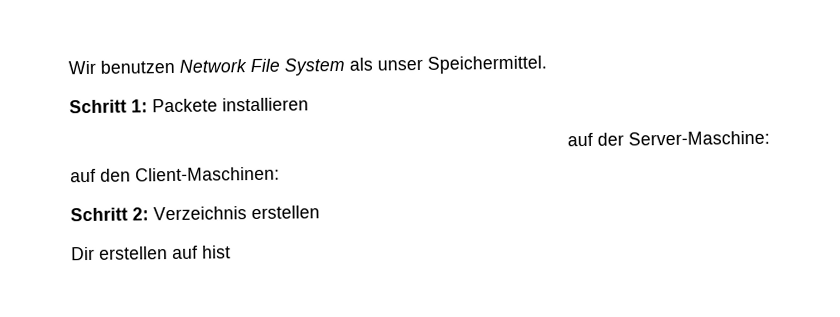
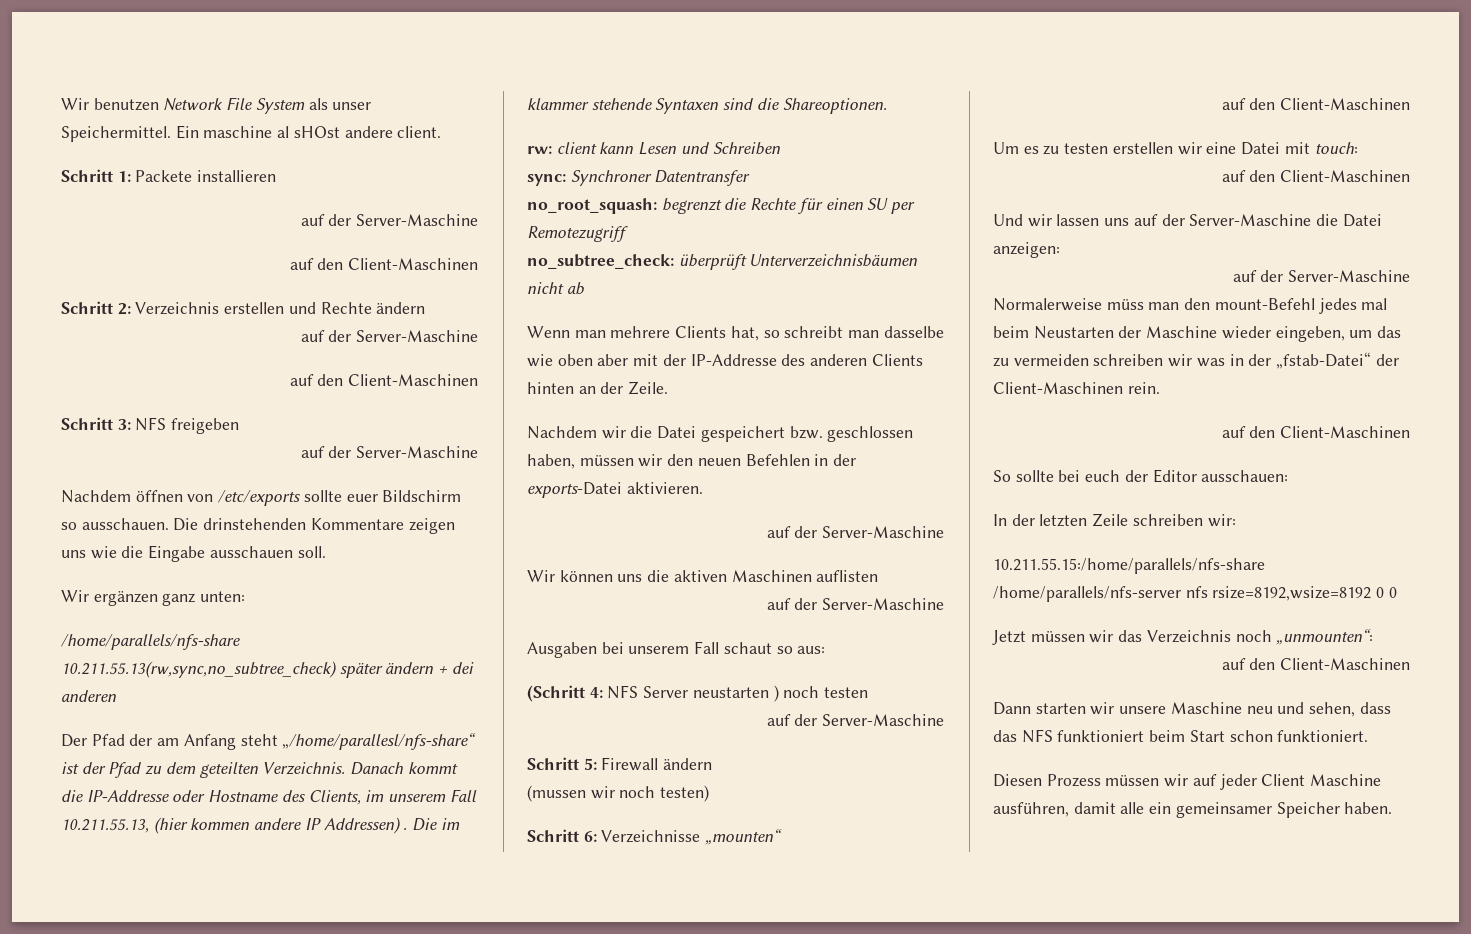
+ Ein maschine al sHOst andere client.
  Schritt 1: Packete installieren
- auf der Server-Maschine:
- auf den Client-Maschinen:
+ auf der Server-Maschine
+ auf den Client-Maschinen
- Schritt 2: Verzeichnis erstellen
- Dir erstellen auf hist
+ Schritt 2: Verzeichnis erstellen und Rechte ändern
+ auf der Server-Maschine
+ auf den Client-Maschinen
+ Schritt 3: NFS freigeben
+ auf der Server-Maschine
+ Nachdem öffnen von /etc/exports sollte euer Bildschirm so ausschauen. Die drinstehenden Kommentare zeigen uns wie die Eingabe ausschauen soll.
+ Wir ergänzen ganz unten:
+ /home/parallels/nfs-share 10.211.55.13(rw,sync,no_subtree_check) später ändern + dei anderen
+ Der Pfad der am Anfang steht „/home/parallesl/nfs-share“ ist der Pfad zu dem geteilten Verzeichnis. Danach kommt die IP-Addresse oder Hostname des Clients, im unserem Fall 10.211.55.13, (hier kommen andere IP Addressen) . Die im klammer stehende Syntaxen sind die Shareoptionen.
+ rw: client kann Lesen und Schreiben
+ sync: Synchroner Datentransfer
+ no_root_squash: begrenzt die Rechte für einen SU per Remotezugriff
+ no_subtree_check: überprüft Unterverzeichnisbäumen nicht ab
+ Wenn man mehrere Clients hat, so schreibt man dasselbe wie oben aber mit der IP-Addresse des anderen Clients hinten an der Zeile.
+ Nachdem wir die Datei gespeichert bzw. geschlossen haben, müssen wir den neuen Befehlen in der exports-Datei aktivieren.
+ auf der Server-Maschine
+ Wir können uns die aktiven Maschinen auflisten
+ auf der Server-Maschine
+ Ausgaben bei unserem Fall schaut so aus:
+ (Schritt 4: NFS Server neustarten ) noch testen
+ auf der Server-Maschine
+ Schritt 5: Firewall ändern
+ (mussen wir noch testen)
+ Schritt 6: Verzeichnisse „mounten“
+ auf den Client-Maschinen
+ Um es zu testen erstellen wir eine Datei mit touch:
+ auf den Client-Maschinen
+ Und wir lassen uns auf der Server-Maschine die Datei anzeigen:
+ auf der Server-Maschine
+ Normalerweise müss man den mount-Befehl jedes mal beim Neustarten der Maschine wieder eingeben, um das zu vermeiden schreiben wir was in der „fstab-Datei“ der Client-Maschinen rein.
+ auf den Client-Maschinen
+ So sollte bei euch der Editor ausschauen:
+ In der letzten Zeile schreiben wir:
+ 10.211.55.15:/home/parallels/nfs-share /home/parallels/nfs-server nfs rsize=8192,wsize=8192 0 0
+ Jetzt müssen wir das Verzeichnis noch „unmounten“:
+ auf den Client-Maschinen
+ Dann starten wir unsere Maschine neu und sehen, dass das NFS funktioniert beim Start schon funktioniert.
+ Diesen Prozess müssen wir auf jeder Client Maschine ausführen, damit alle ein gemeinsamer Speicher haben.

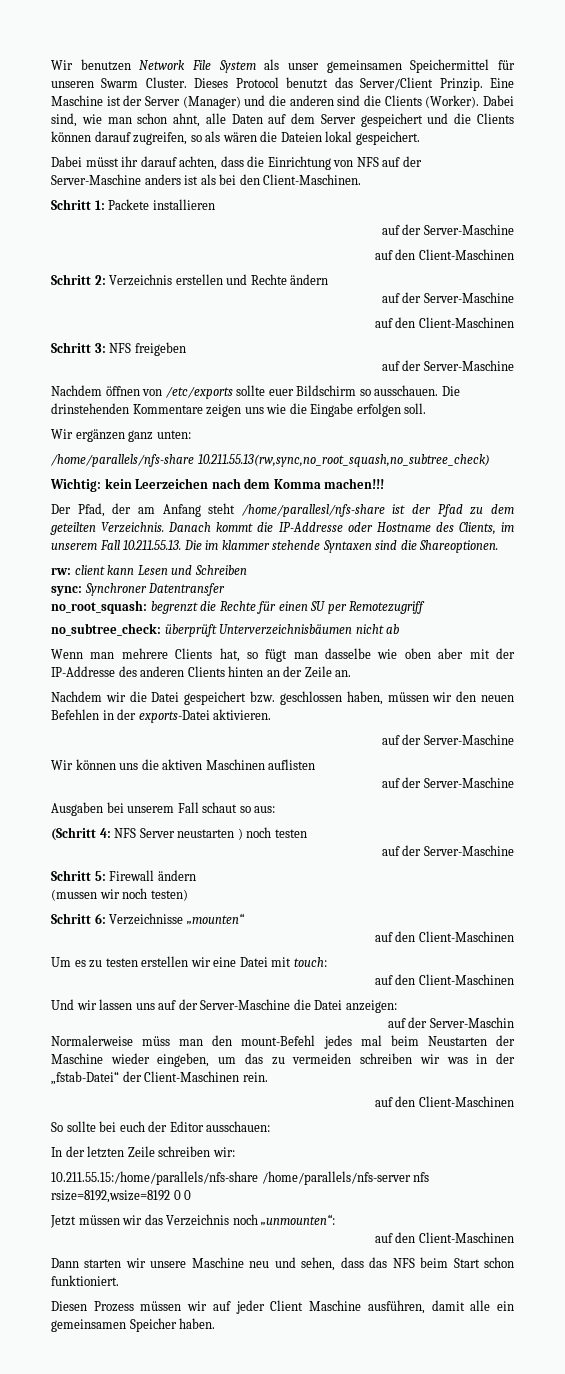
- Wir benutzen Network File System als unser Speichermittel. Ein maschine al sHOst andere client.
+ Wir benutzen Network File System als unser gemeinsamen Speichermittel für unseren Swarm Cluster. Dieses Protocol benutzt das Server/Client Prinzip. Eine Maschine ist der Server (Manager) und die anderen sind die Clients (Worker). Dabei sind, wie man schon ahnt, alle Daten auf dem Server gespeichert und die Clients können darauf zugreifen, so als wären die Dateien lokal gespeichert.
+ Dabei müsst ihr darauf achten, dass die Einrichtung von NFS auf der Server-Maschine anders ist als bei den Client-Maschinen.
- Die drinstehenden Kommentare zeigen uns wie die Eingabe ausschauen soll.
+ Die drinstehenden Kommentare zeigen uns wie die Eingabe erfolgen soll.
- /home/parallels/nfs-share 10.211.55.13(rw,sync,no_subtree_check) später ändern + dei anderen
+ /home/parallels/nfs-share 10.211.55.13(rw,sync,no_root_squash,no_subtree_check)
+ Wichtig: kein Leerzeichen nach dem Komma machen!!!
- Der Pfad der am Anfang steht „/home/parallesl/nfs-share“ ist der Pfad zu dem geteilten Verzeichnis.
+ Der Pfad, der am Anfang steht /home/parallesl/nfs-share ist der Pfad zu dem geteilten Verzeichnis.
- Danach kommt die IP-Addresse oder Hostname des Clients, im unserem Fall 10.211.55.13, (hier kommen andere IP Addressen) . Die im klammer stehende Syntaxen sind die Shareoptionen.
+ Danach kommt die IP-Addresse oder Hostname des Clients, im unserem Fall 10.211.55.13. Die im klammer stehende Syntaxen sind die Shareoptionen.
- Wenn man mehrere Clients hat, so schreibt man dasselbe wie oben aber mit der IP-Addresse des anderen Clients hinten an der Zeile.
+ Wenn man mehrere Clients hat, so fügt man dasselbe wie oben aber mit der IP-Addresse des anderen Clients hinten an der Zeile an.
  Und wir lassen uns auf der Server-Maschine die Datei anzeigen:
- auf der Server-Maschine
+ auf der Server-Maschin
- Dann starten wir unsere Maschine neu und sehen, dass das NFS funktioniert beim Start schon funktioniert.
+ Dann starten wir unsere Maschine neu und sehen, dass das NFS beim Start schon funktioniert.
- Diesen Prozess müssen wir auf jeder Client Maschine ausführen, damit alle ein gemeinsamer Speicher haben.
+ Diesen Prozess müssen wir auf jeder Client Maschine ausführen, damit alle ein gemeinsamen Speicher haben.

